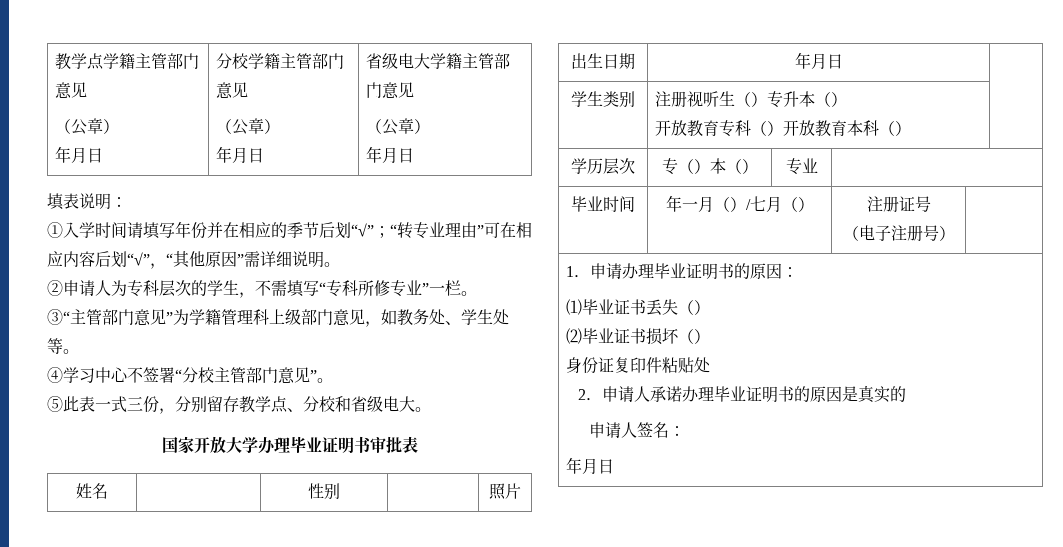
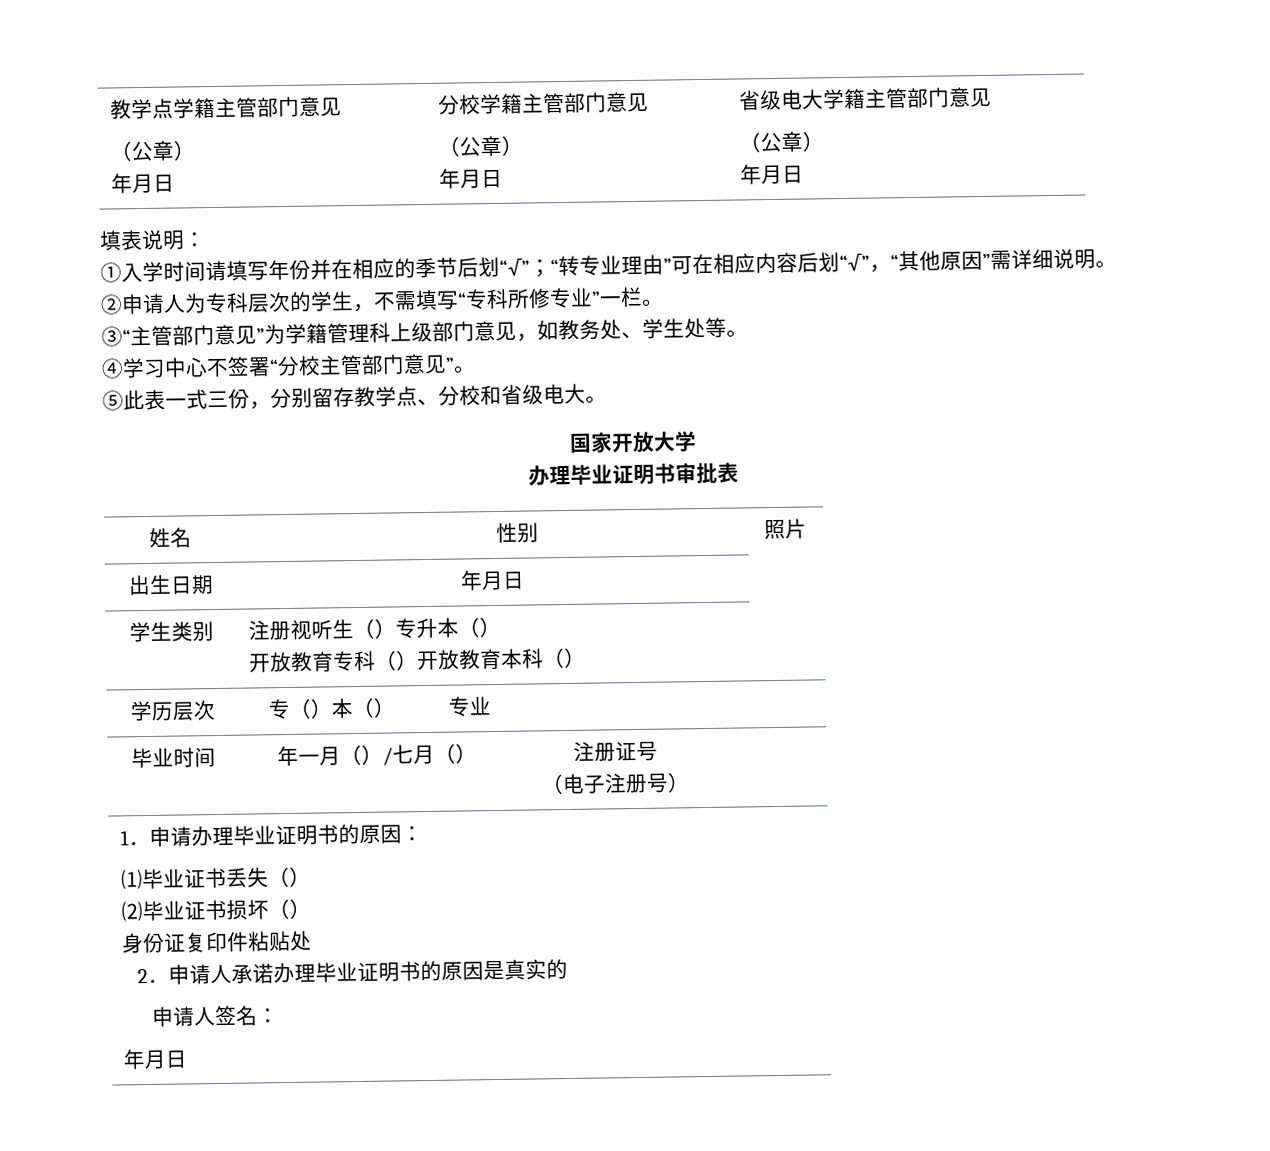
- 国家开放大学办理毕业证明书审批表
+ 国家开放大学
+ 办理毕业证明书审批表

